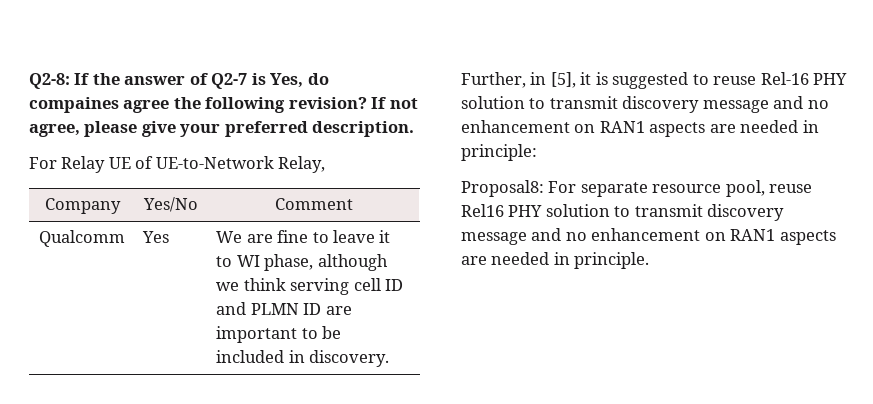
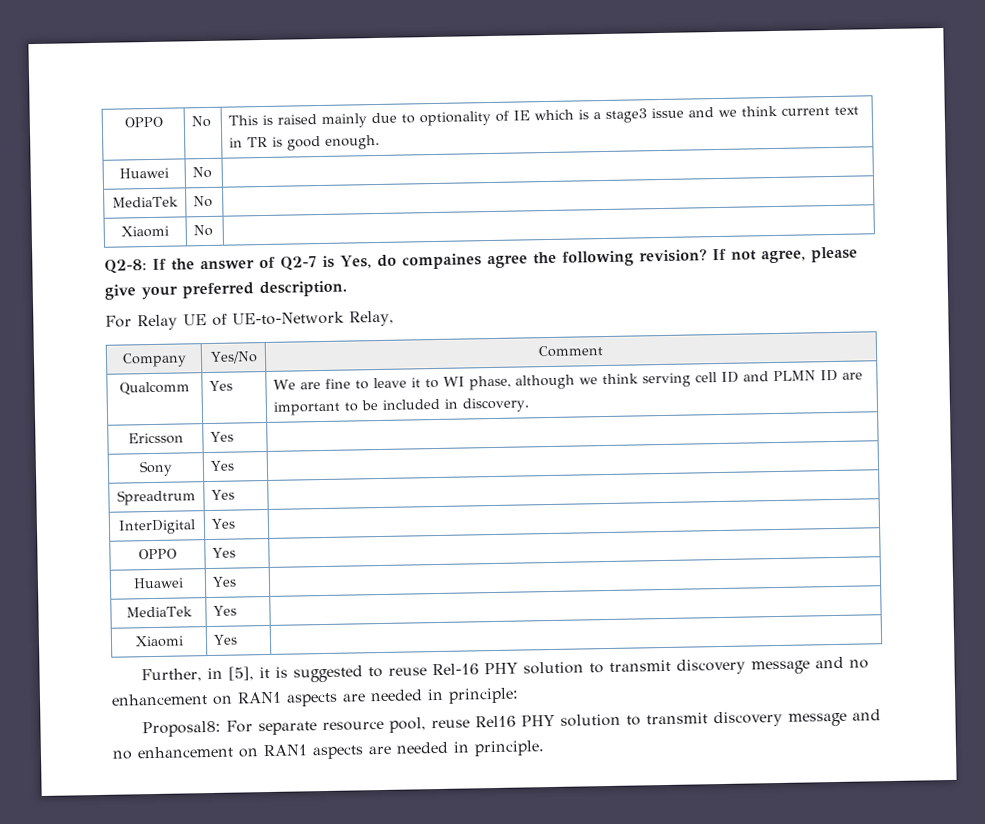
+ OPPO | No | This is raised mainly due to optionality of IE which is a stage3 issue and we think current text in TR is good enough.
+ Huawei | No |
+ MediaTek | No |
+ Xiaomi | No |
+ Ericsson | Yes |
+ Sony | Yes |
+ Spreadtrum | Yes |
+ InterDigital | Yes |
+ OPPO | Yes |
+ Huawei | Yes |
+ MediaTek | Yes |
+ Xiaomi | Yes |

